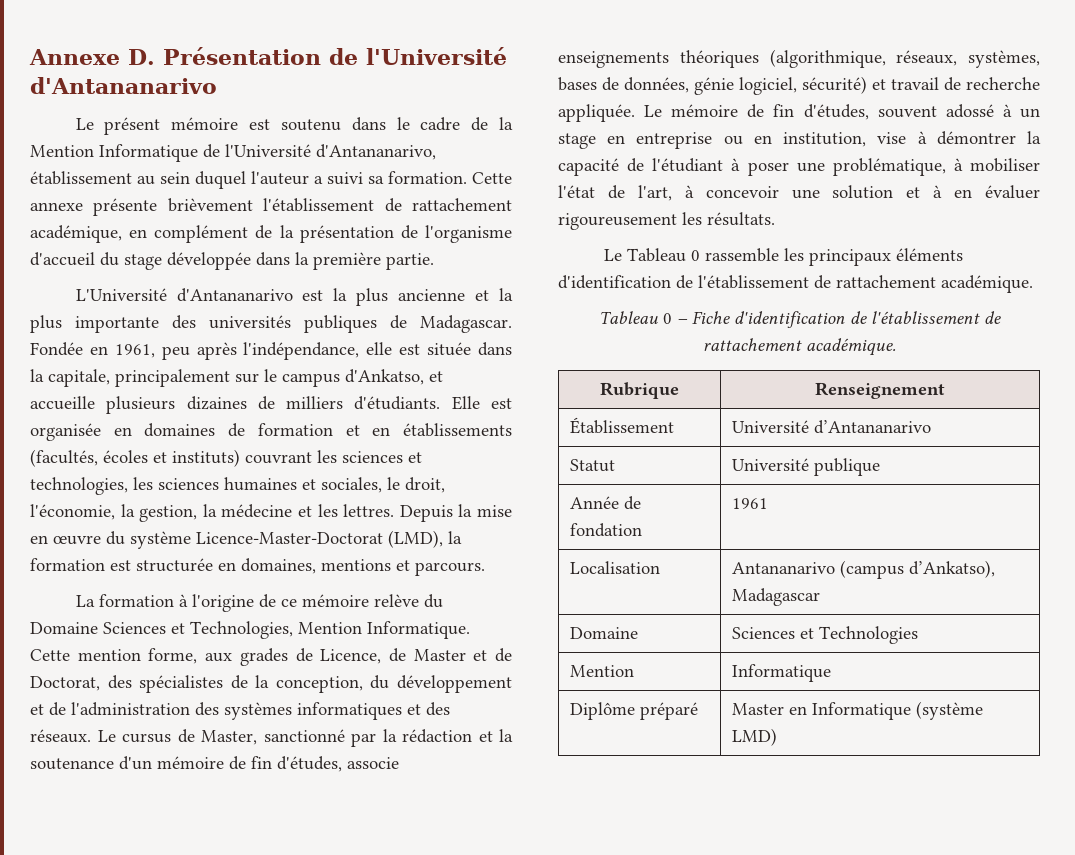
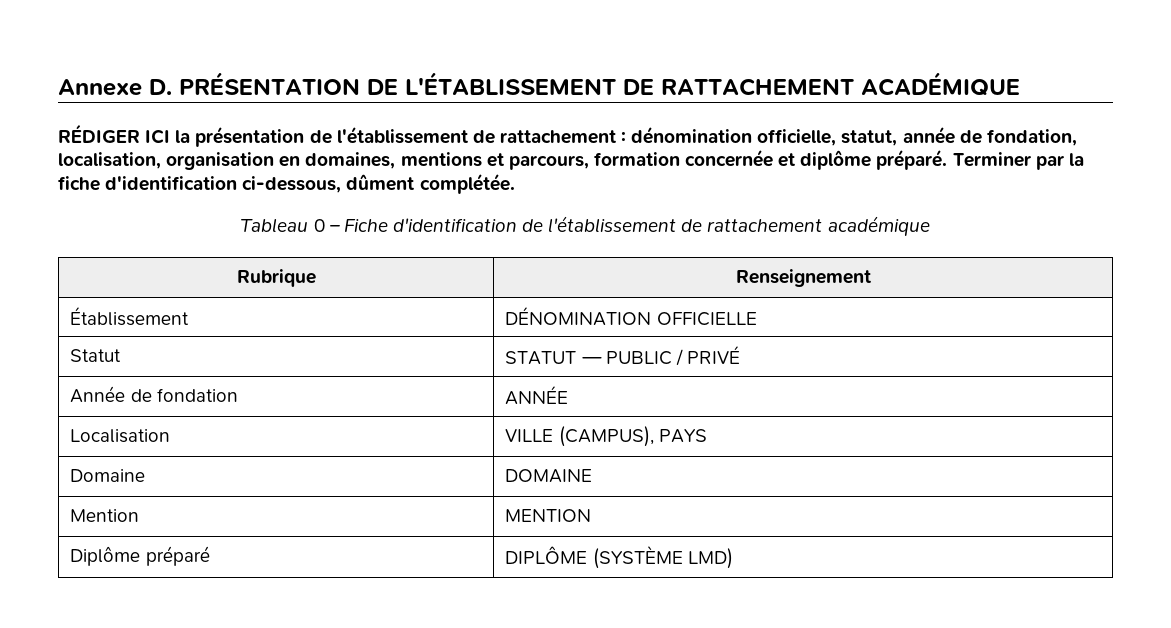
- Annexe D. Présentation de l'Université d'Antananarivo
- Le présent mémoire est soutenu dans le cadre de la Mention Informatique de l'Université d'Antananarivo, établissement au sein duquel l'auteur a suivi sa formation. Cette annexe présente brièvement l'établissement de rattachement académique, en complément de la présentation de l'organisme d'accueil du stage développée dans la première partie.
- L'Université d'Antananarivo est la plus ancienne et la plus importante des universités publiques de Madagascar. Fondée en 1961, peu après l'indépendance, elle est située dans la capitale, principalement sur le campus d'Ankatso, et accueille plusieurs dizaines de milliers d'étudiants. Elle est organisée en domaines de formation et en établissements (facultés, écoles et instituts) couvrant les sciences et technologies, les sciences humaines et sociales, le droit, l'économie, la gestion, la médecine et les lettres. Depuis la mise en œuvre du système Licence-Master-Doctorat (LMD), la formation est structurée en domaines, mentions et parcours.
- La formation à l'origine de ce mémoire relève du Domaine Sciences et Technologies, Mention Informatique. Cette mention forme, aux grades de Licence, de Master et de Doctorat, des spécialistes de la conception, du développement et de l'administration des systèmes informatiques et des réseaux. Le cursus de Master, sanctionné par la rédaction et la soutenance d'un mémoire de fin d'études, associe enseignements théoriques (algorithmique, réseaux, systèmes, bases de données, génie logiciel, sécurité) et travail de recherche appliquée. Le mémoire de fin d'études, souvent adossé à un stage en entreprise ou en institution, vise à démontrer la capacité de l'étudiant à poser une problématique, à mobiliser l'état de l'art, à concevoir une solution et à en évaluer rigoureusement les résultats.
- Le Tableau 0 rassemble les principaux éléments d'identification de l'établissement de rattachement académique.
+ Annexe D. PRÉSENTATION DE L'ÉTABLISSEMENT DE RATTACHEMENT ACADÉMIQUE
+ RÉDIGER ICI la présentation de l'établissement de rattachement : dénomination officielle, statut, année de fondation, localisation, organisation en domaines, mentions et parcours, formation concernée et diplôme préparé. Terminer par la fiche d'identification ci-dessous, dûment complétée.
- Tableau 0 – Fiche d'identification de l'établissement de rattachement académique.
+ Tableau 0 – Fiche d'identification de l'établissement de rattachement académique
- Établissement | Université d’Antananarivo
+ Établissement | DÉNOMINATION OFFICIELLE
- Statut | Université publique
+ Statut | STATUT — PUBLIC / PRIVÉ
- Année de fondation | 1961
+ Année de fondation | ANNÉE
- Localisation | Antananarivo (campus d’Ankatso), Madagascar
- Domaine | Sciences et Technologies
+ Localisation | VILLE (CAMPUS), PAYS
+ Domaine | DOMAINE
- Mention | Informatique
+ Mention | MENTION
- Diplôme préparé | Master en Informatique (système LMD)
+ Diplôme préparé | DIPLÔME (SYSTÈME LMD)

